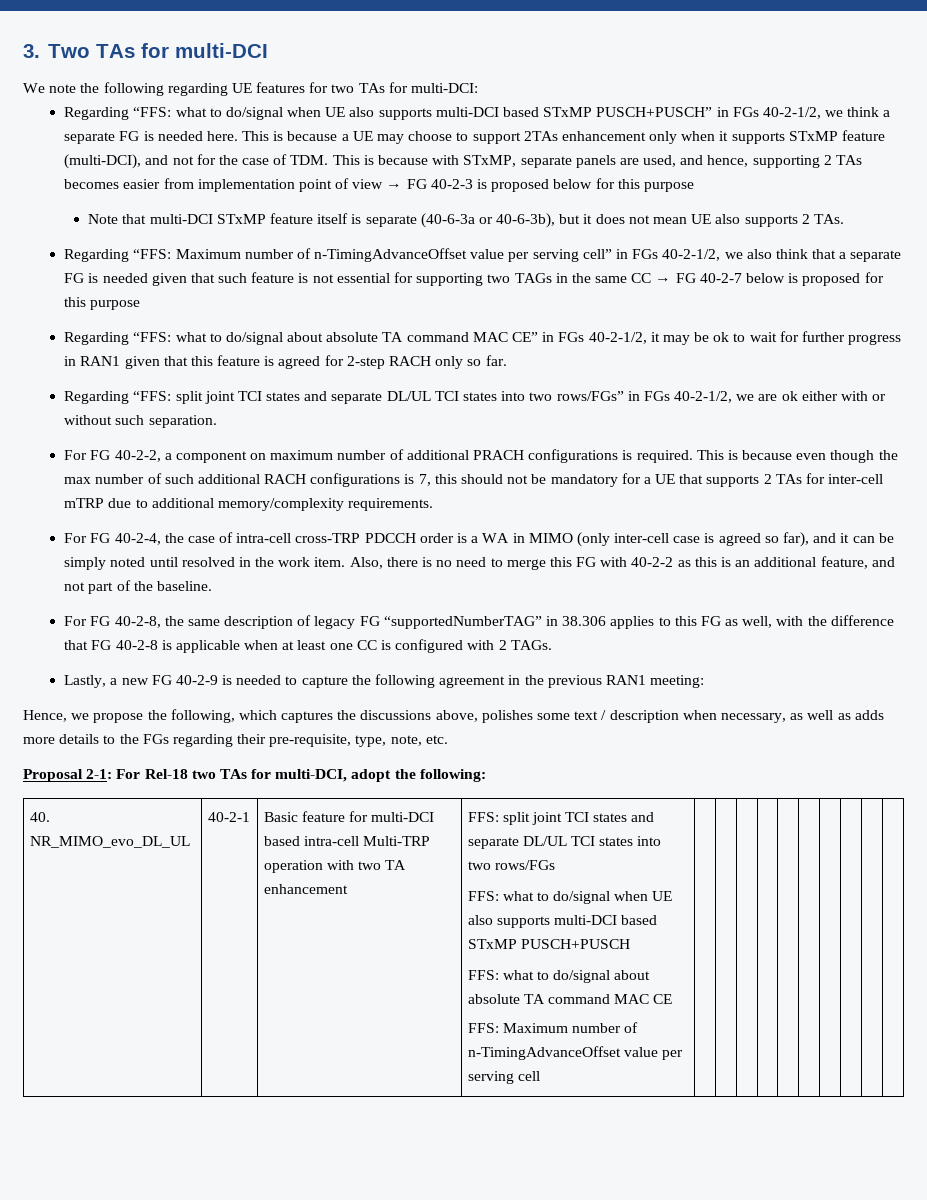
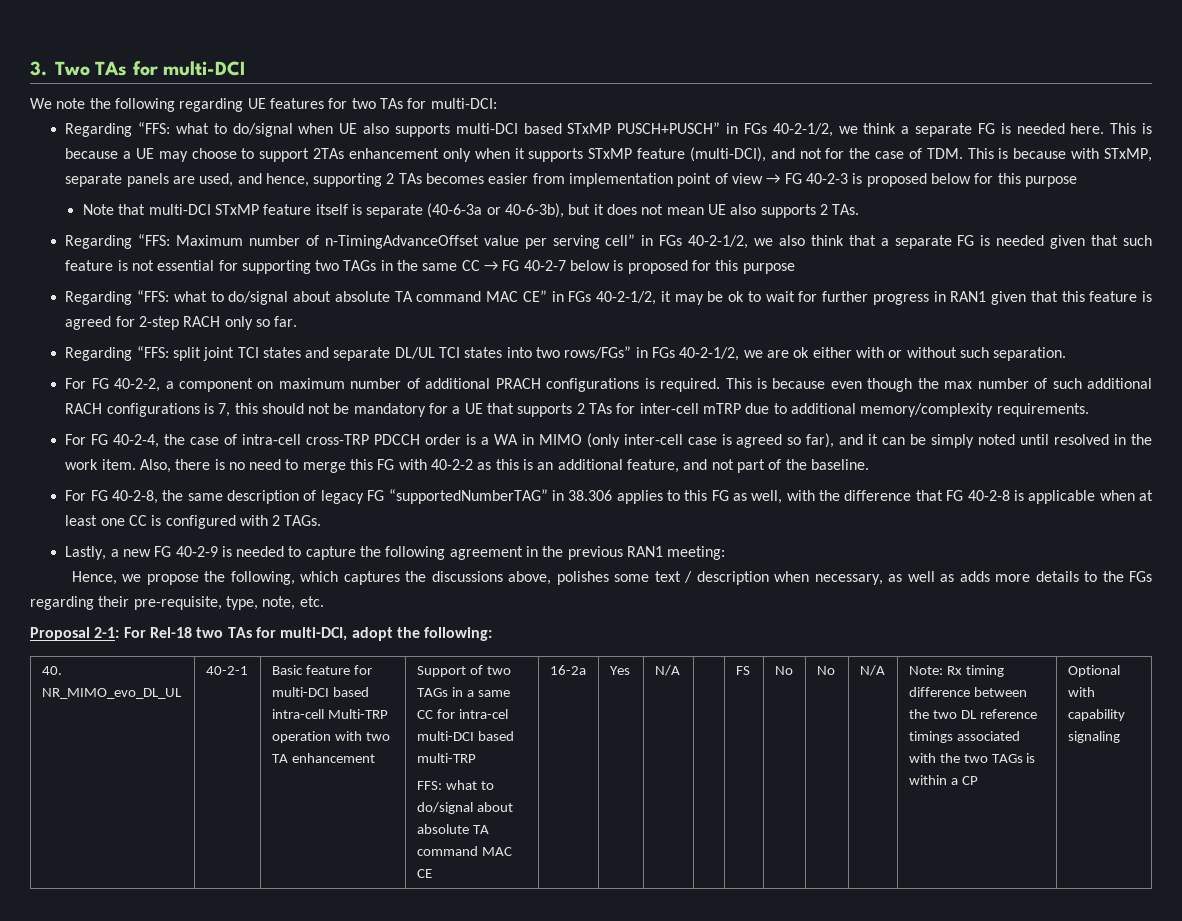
- FFS: split joint TCI states and separate DL/UL TCI states into two rows/FGs
- FFS: what to do/signal when UE also supports multi-DCI based STxMP PUSCH+PUSCH
+ Support of two TAGs in a same CC for intra-cel multi-DCI based multi-TRP
- FFS: Maximum number of n-TimingAdvanceOffset value per serving cell
+ 16-2a | Yes | N/A | | FS | No | No | N/A | Note: Rx timing difference between the two DL reference timings associated with the two TAGs is within a CP | Optional with capability signaling

